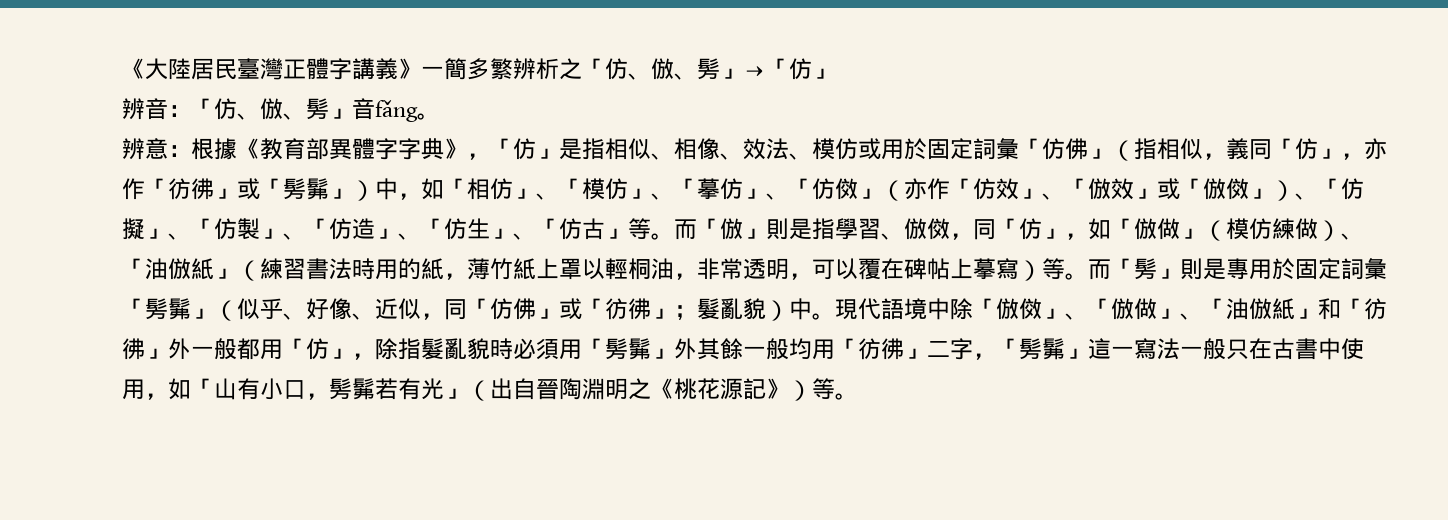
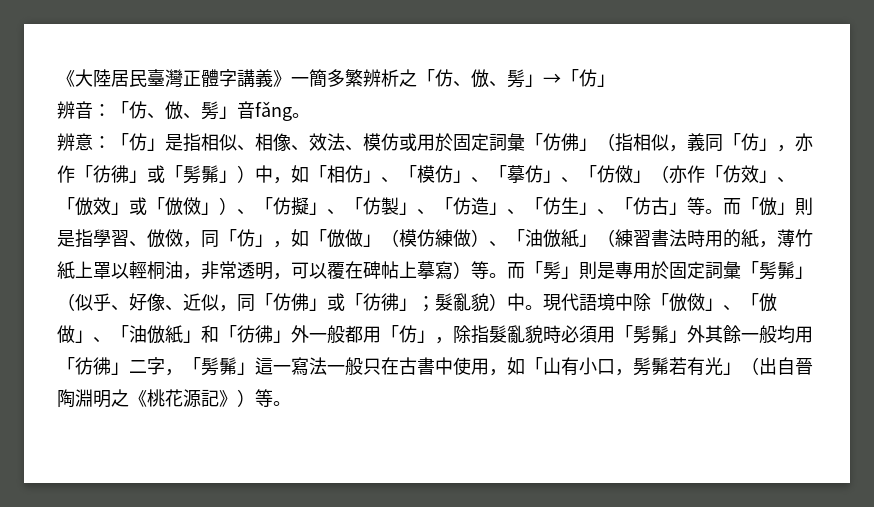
- 辨意：根據《教育部異體字字典》，「仿」是指相似、相像、效法、模仿或用於固定詞彙「仿佛」（指相似，義同「仿」，亦作「彷彿」或「髣髴」）中，如「相仿」、「模仿」、「摹仿」、「仿傚」（亦作「仿效」、「倣效」或「倣傚」）、「仿擬」、「仿製」、「仿造」、「仿生」、「仿古」等。
+ 辨意：「仿」是指相似、相像、效法、模仿或用於固定詞彙「仿佛」（指相似，義同「仿」，亦作「彷彿」或「髣髴」）中，如「相仿」、「模仿」、「摹仿」、「仿傚」（亦作「仿效」、「倣效」或「倣傚」）、「仿擬」、「仿製」、「仿造」、「仿生」、「仿古」等。

